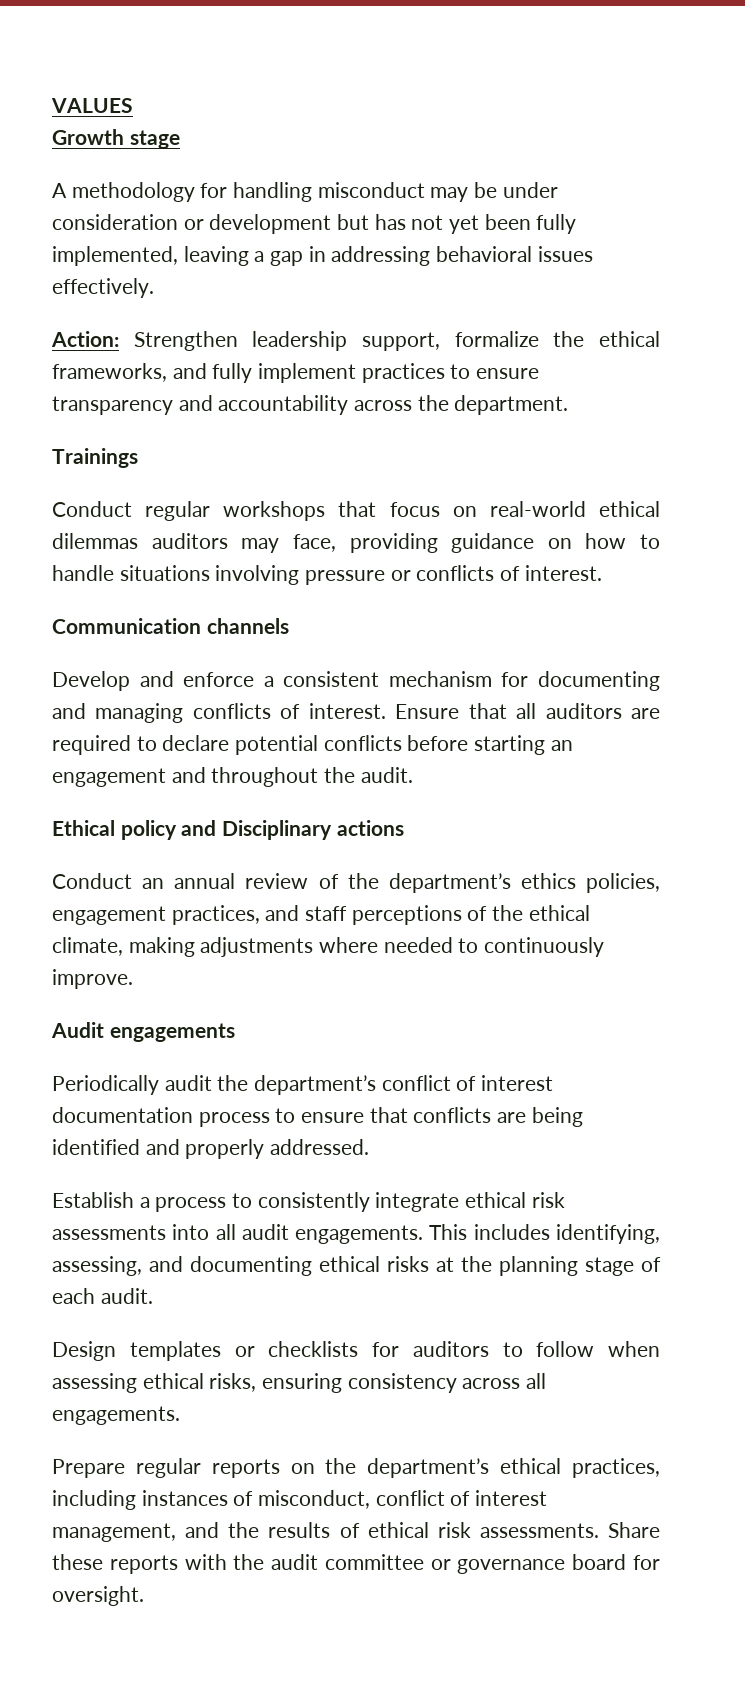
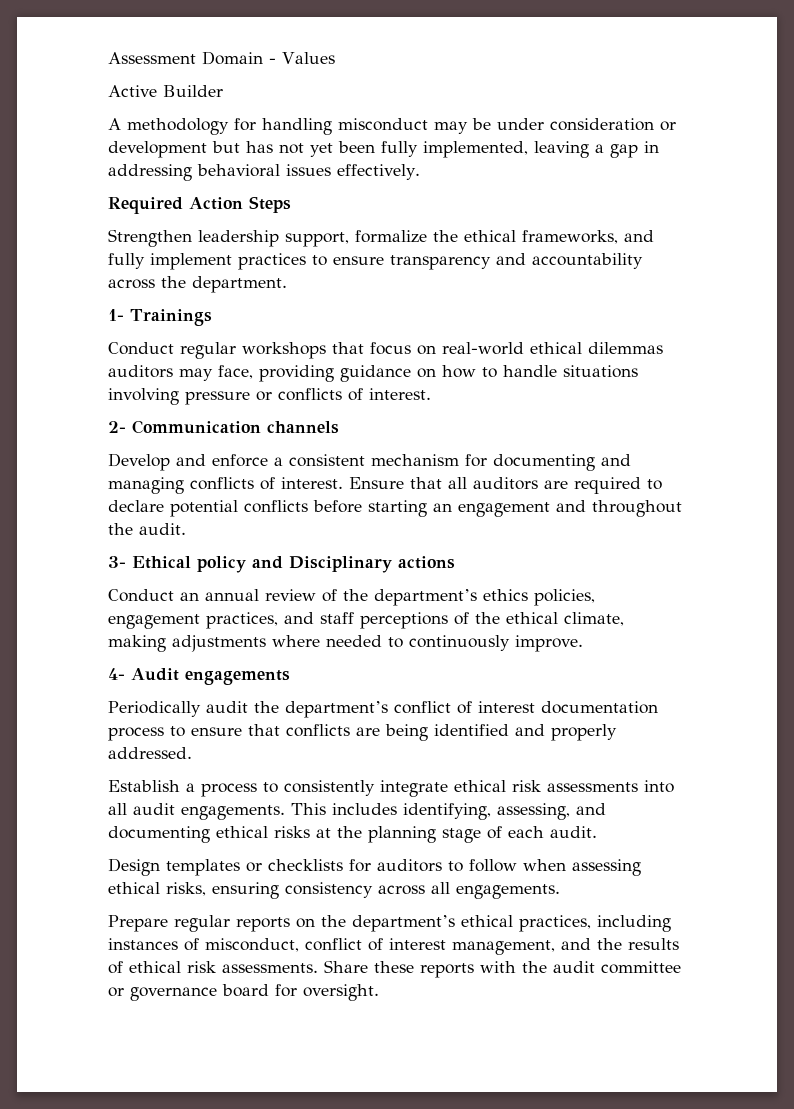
- VALUES
- Growth stage
+ Assessment Domain - Values
+ Active Builder
- Action: Strengthen leadership support, formalize the ethical frameworks, and fully implement practices to ensure transparency and accountability across the department.
+ Required Action Steps
+ Strengthen leadership support, formalize the ethical frameworks, and fully implement practices to ensure transparency and accountability across the department.
- Trainings
+ 1- Trainings
- Communication channels
+ 2- Communication channels
- Ethical policy and Disciplinary actions
+ 3- Ethical policy and Disciplinary actions
- Audit engagements
+ 4- Audit engagements

